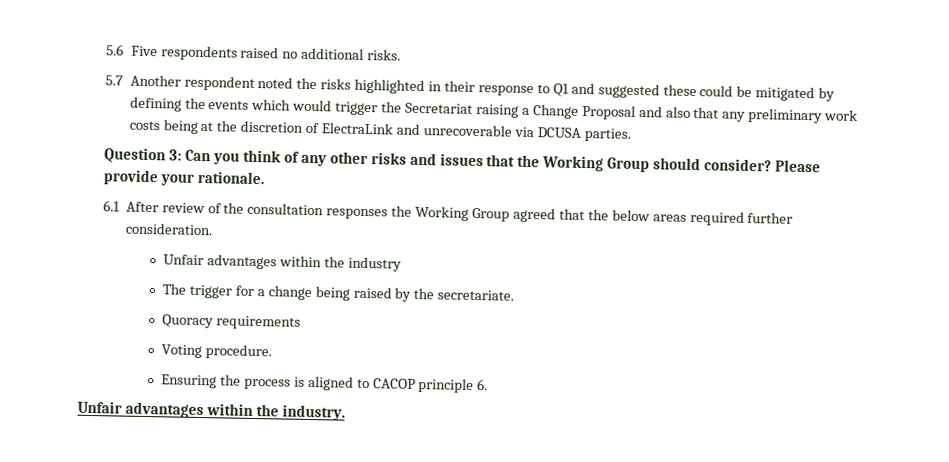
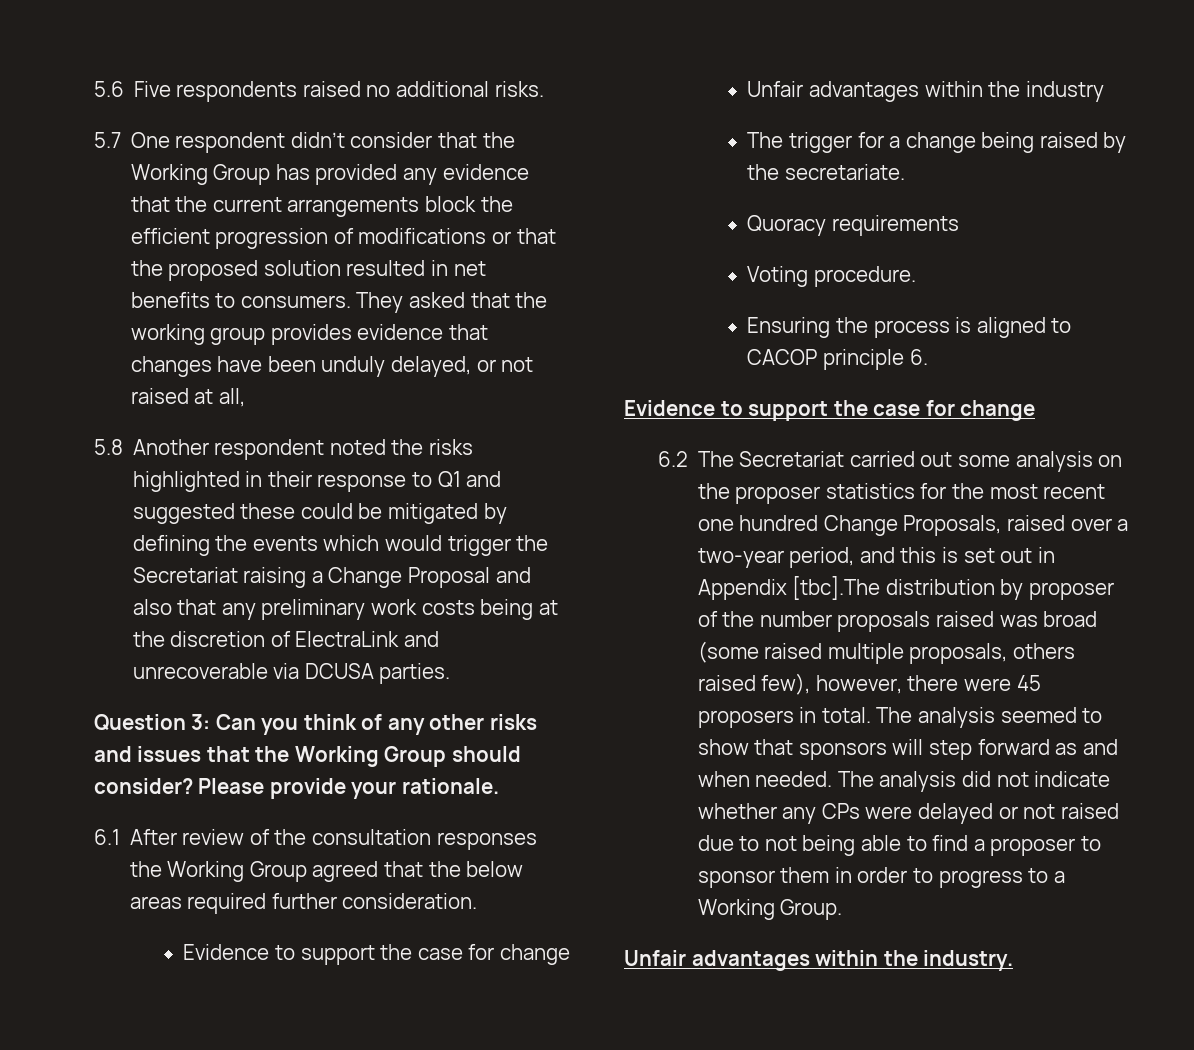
- 5.7 Another respondent noted the risks highlighted in their response to Q1 and suggested these could be mitigated by defining the events which would trigger the Secretariat raising a Change Proposal and also that any preliminary work costs being at the discretion of ElectraLink and unrecoverable via DCUSA parties.
+ 5.7 One respondent didn’t consider that the Working Group has provided any evidence that the current arrangements block the efficient progression of modifications or that the proposed solution resulted in net benefits to consumers. They asked that the working group provides evidence that changes have been unduly delayed, or not raised at all,
+ 5.8 Another respondent noted the risks highlighted in their response to Q1 and suggested these could be mitigated by defining the events which would trigger the Secretariat raising a Change Proposal and also that any preliminary work costs being at the discretion of ElectraLink and unrecoverable via DCUSA parties.
  6.1 After review of the consultation responses the Working Group agreed that the below areas required further consideration.
+ Evidence to support the case for change
  Ensuring the process is aligned to CACOP principle 6.
+ Evidence to support the case for change
+ 6.2 The Secretariat carried out some analysis on the proposer statistics for the most recent one hundred Change Proposals, raised over a two-year period, and this is set out in Appendix [tbc].The distribution by proposer of the number proposals raised was broad (some raised multiple proposals, others raised few), however, there were 45 proposers in total. The analysis seemed to show that sponsors will step forward as and when needed. The analysis did not indicate whether any CPs were delayed or not raised due to not being able to find a proposer to sponsor them in order to progress to a Working Group.

